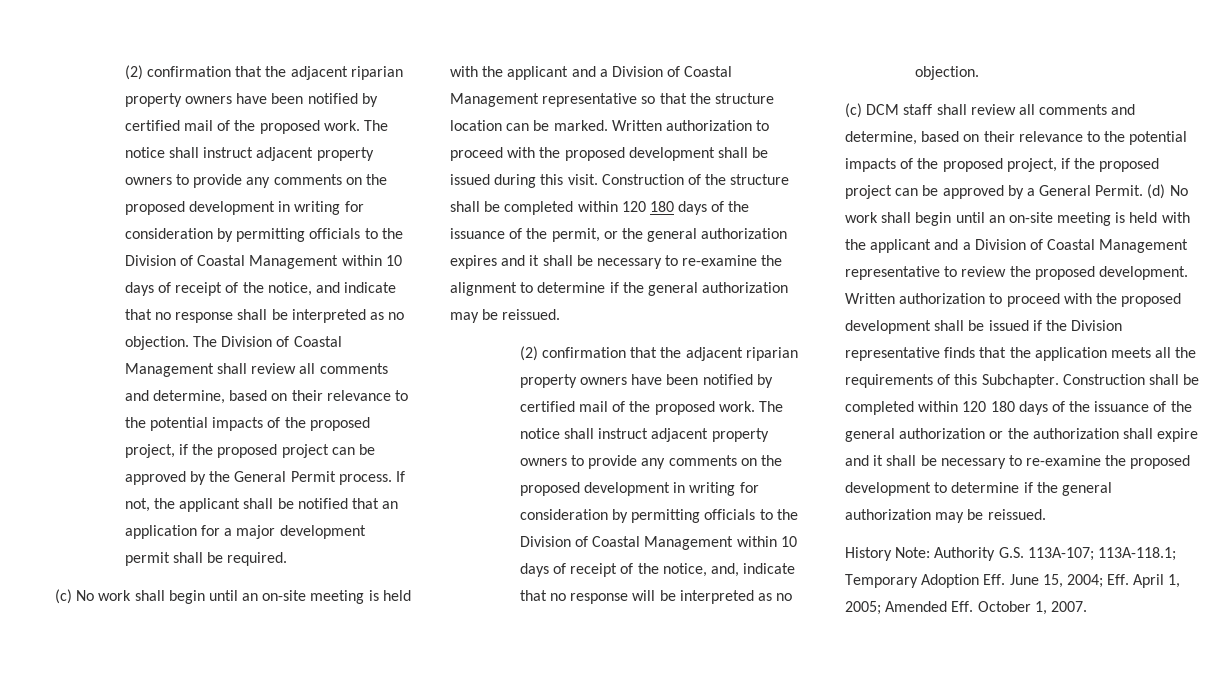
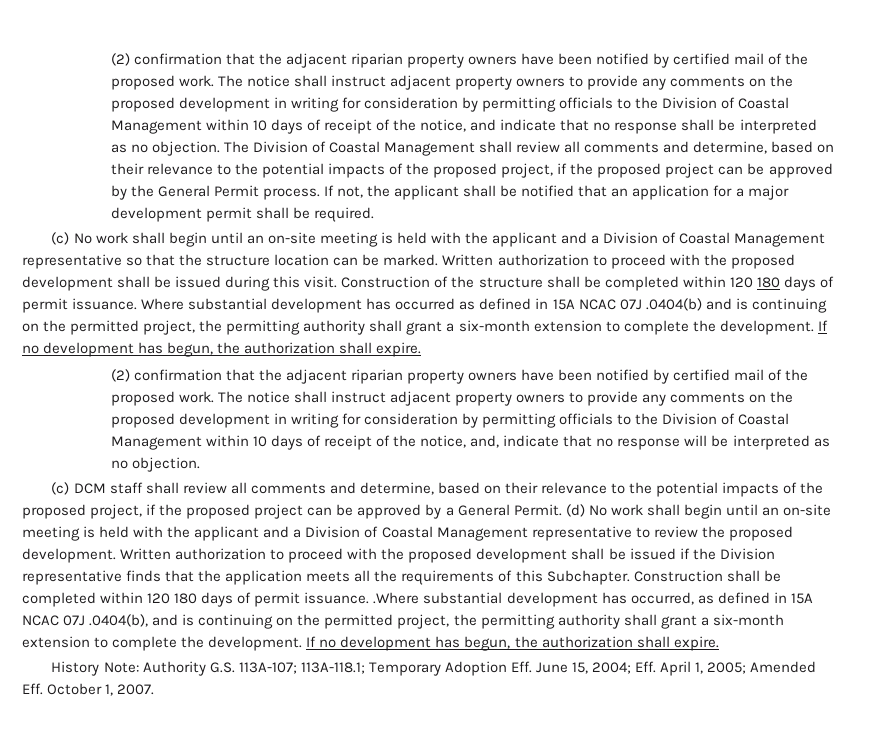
- Construction of the structure shall be completed within 120 180 days of the issuance of the permit, or the general authorization expires and it shall be necessary to re-examine the alignment to determine if the general authorization may be reissued.
+ Construction of the structure shall be completed within 120 180 days of permit issuance. Where substantial development has occurred as defined in 15A NCAC 07J .0404(b) and is continuing on the permitted project, the permitting authority shall grant a six-month extension to complete the development. If no development has begun, the authorization shall expire.
- Construction shall be completed within 120 180 days of the issuance of the general authorization or the authorization shall expire and it shall be necessary to re-examine the proposed development to determine if the general authorization may be reissued.
+ Construction shall be completed within 120 180 days of permit issuance. .Where substantial development has occurred, as defined in 15A NCAC 07J .0404(b), and is continuing on the permitted project, the permitting authority shall grant a six-month extension to complete the development. If no development has begun, the authorization shall expire.

